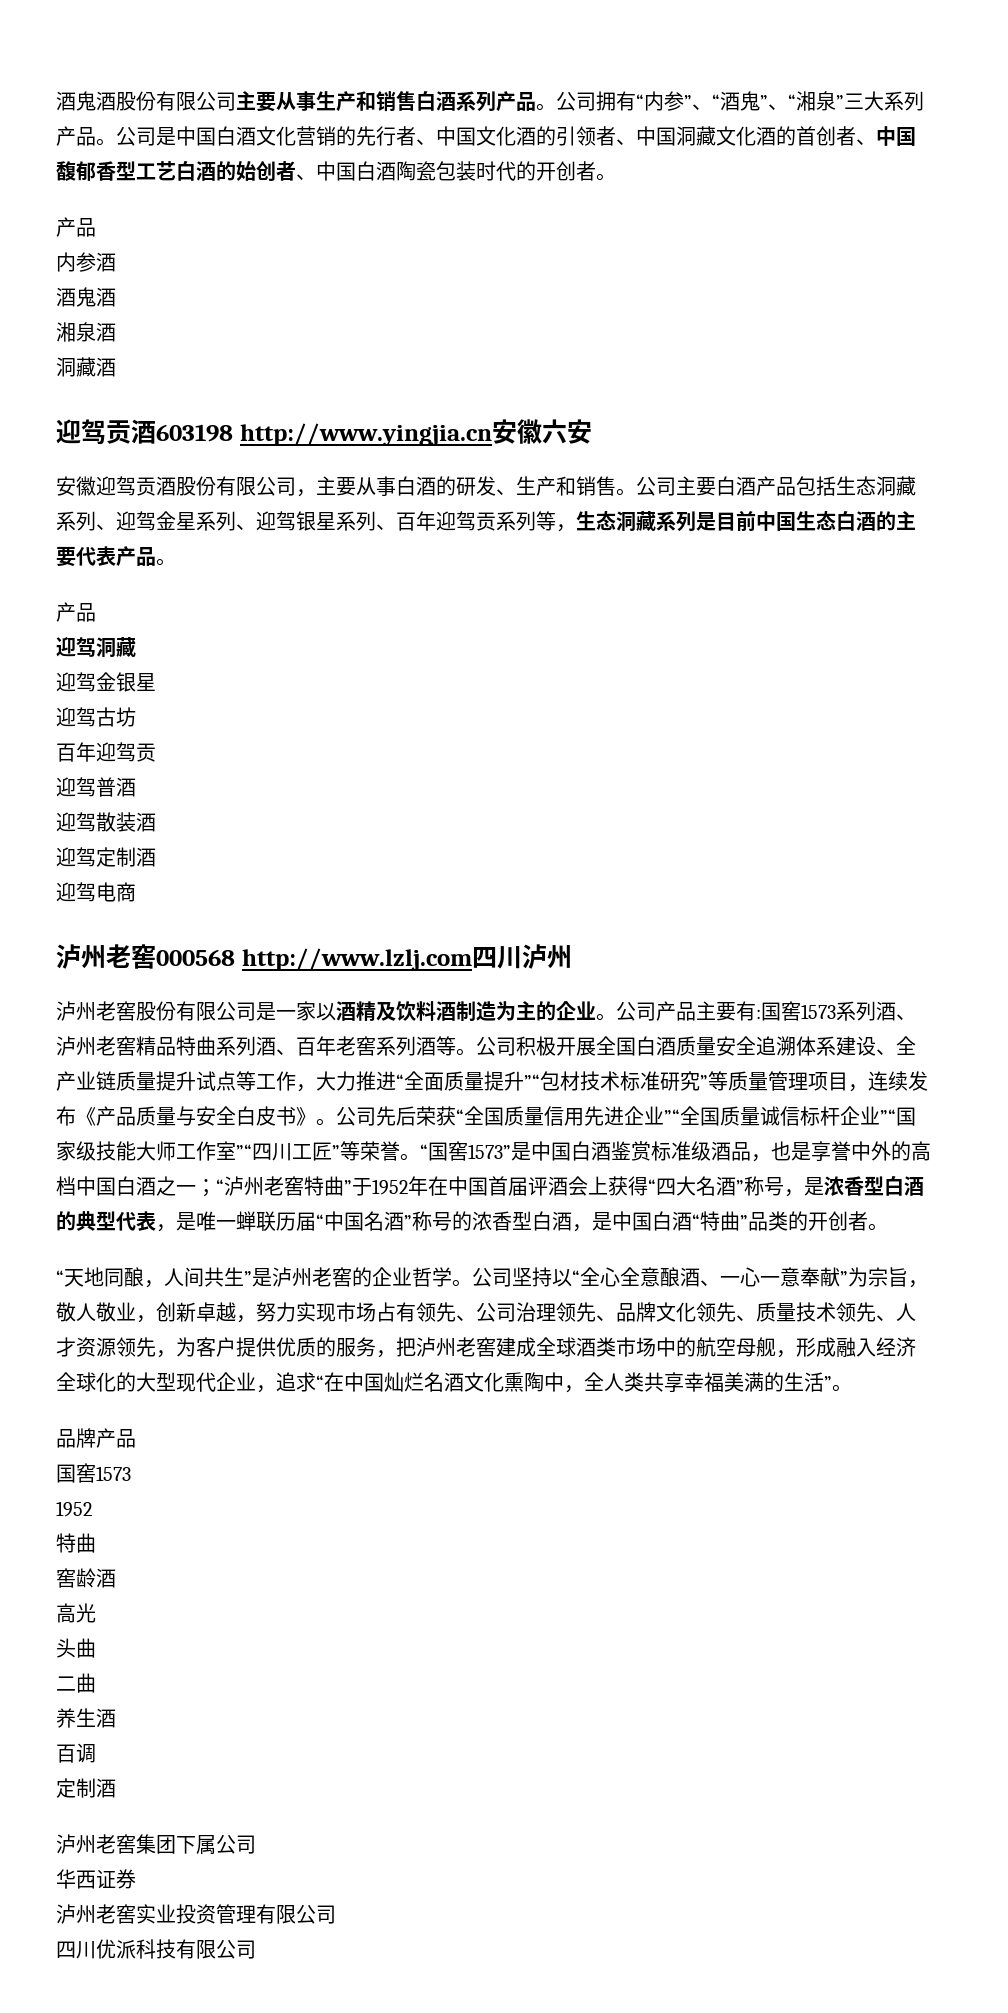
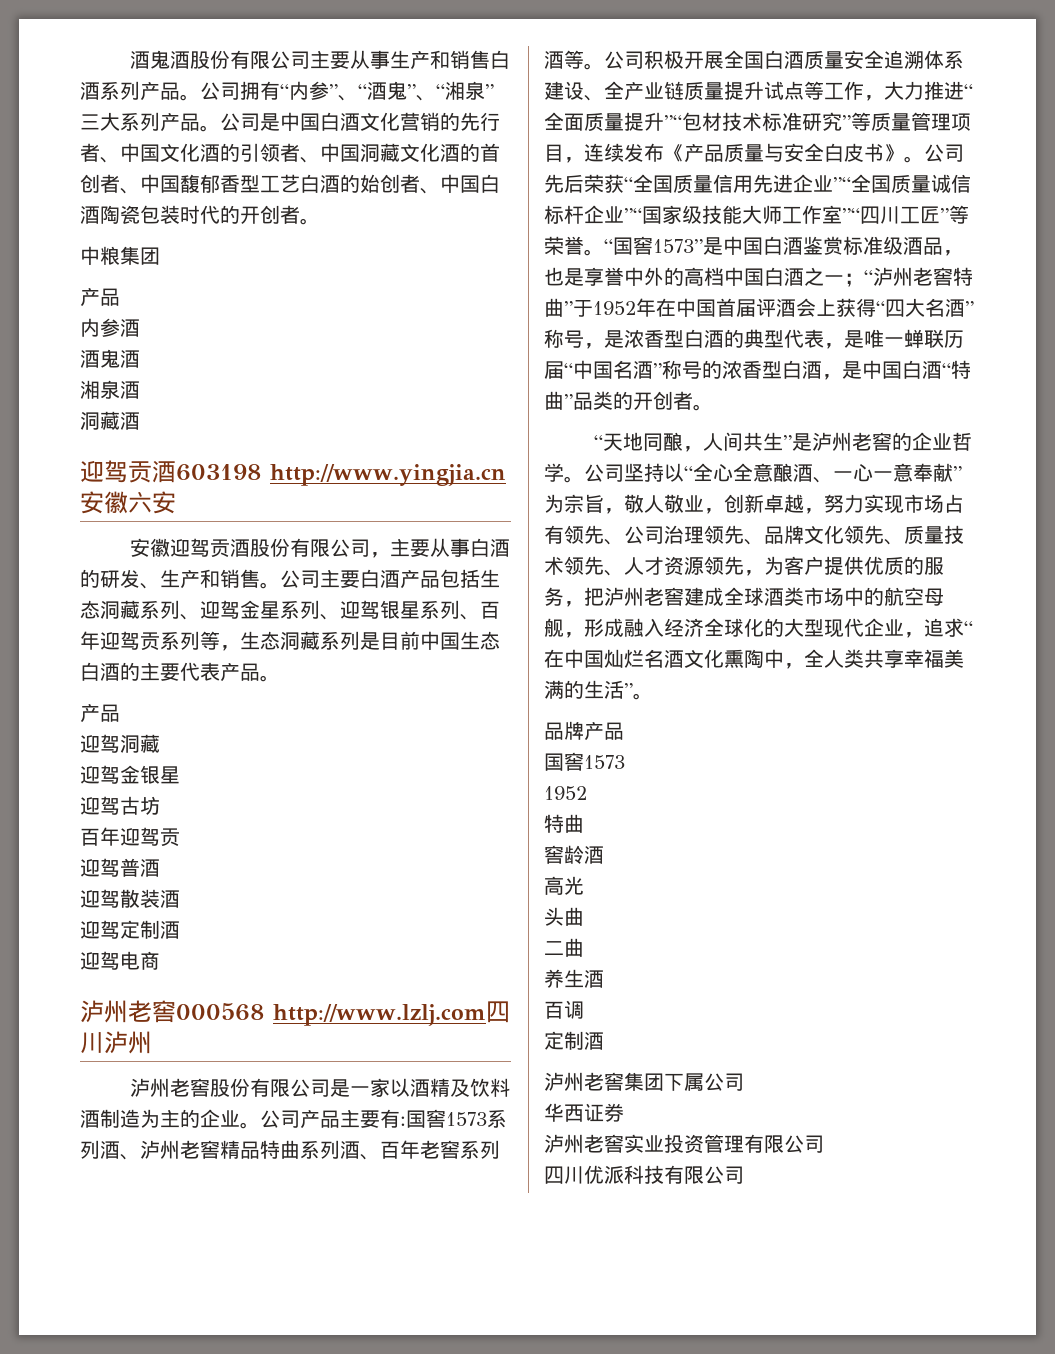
+ 中粮集团

